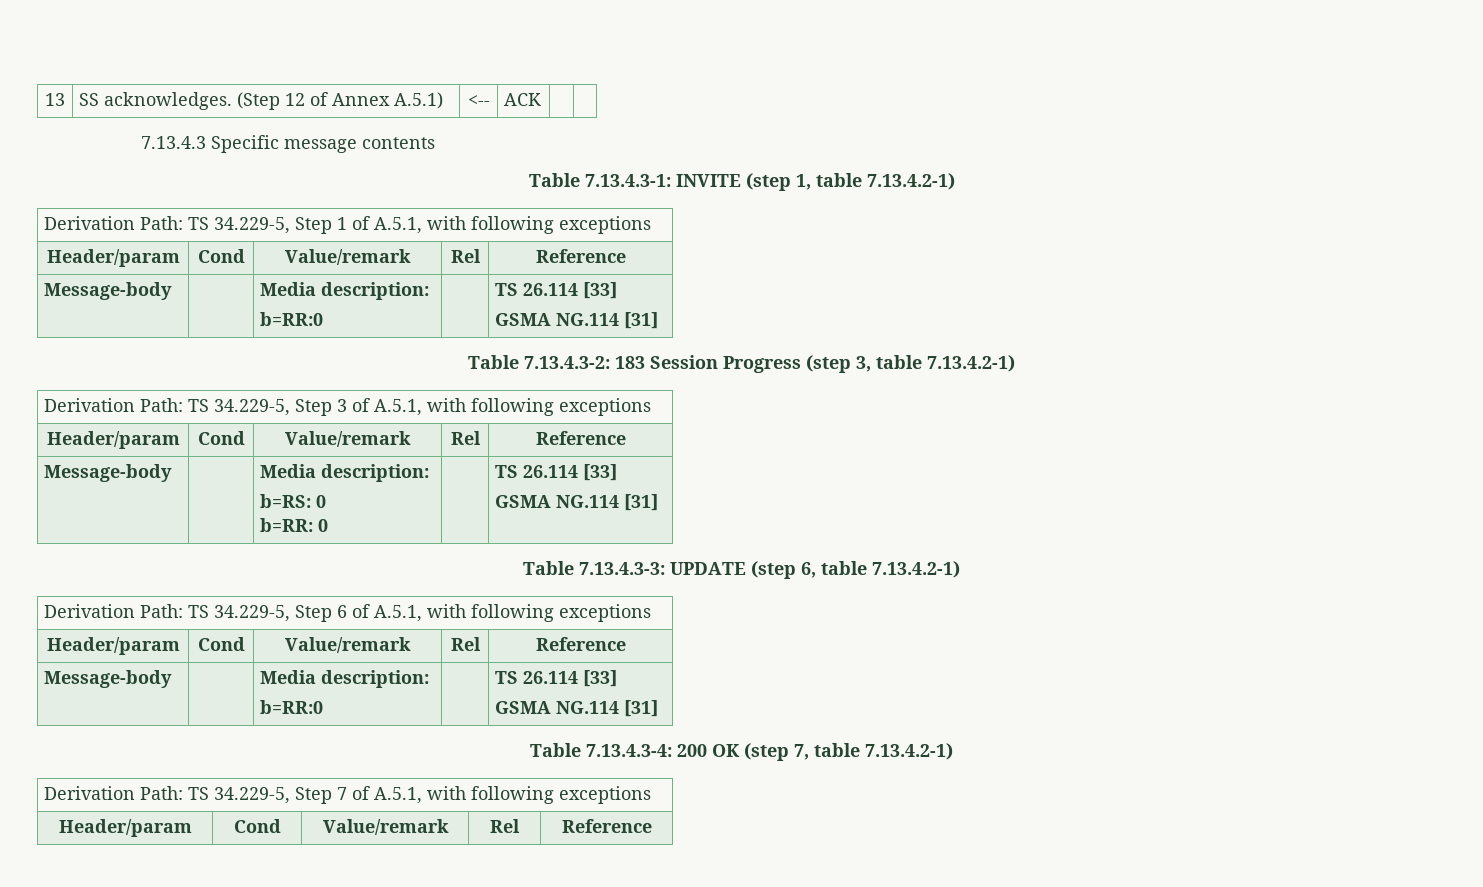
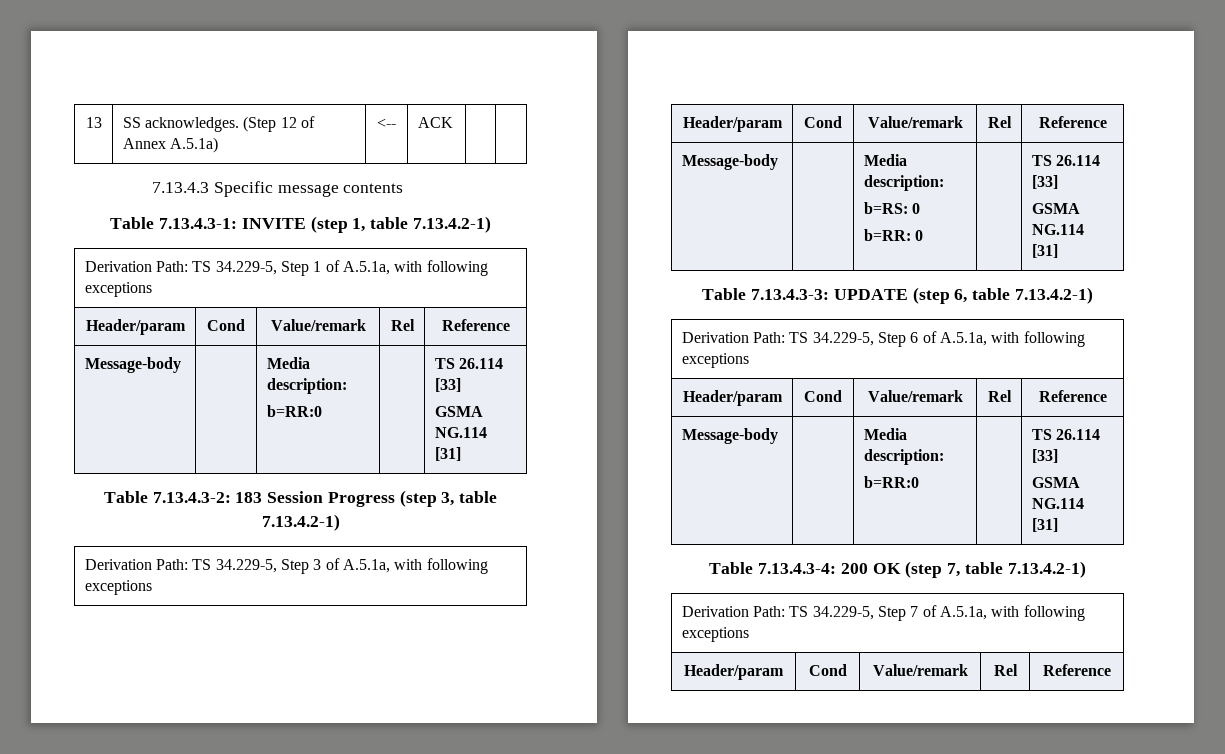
- 13 | SS acknowledges. (Step 12 of Annex A.5.1) | <-- | ACK | |
+ 13 | SS acknowledges. (Step 12 of Annex A.5.1a) | <-- | ACK | |
- Derivation Path: TS 34.229-5, Step 1 of A.5.1, with following exceptions
+ Derivation Path: TS 34.229-5, Step 1 of A.5.1a, with following exceptions
- Derivation Path: TS 34.229-5, Step 3 of A.5.1, with following exceptions
+ Derivation Path: TS 34.229-5, Step 3 of A.5.1a, with following exceptions
- Derivation Path: TS 34.229-5, Step 6 of A.5.1, with following exceptions
+ Derivation Path: TS 34.229-5, Step 6 of A.5.1a, with following exceptions
- Derivation Path: TS 34.229-5, Step 7 of A.5.1, with following exceptions
+ Derivation Path: TS 34.229-5, Step 7 of A.5.1a, with following exceptions

